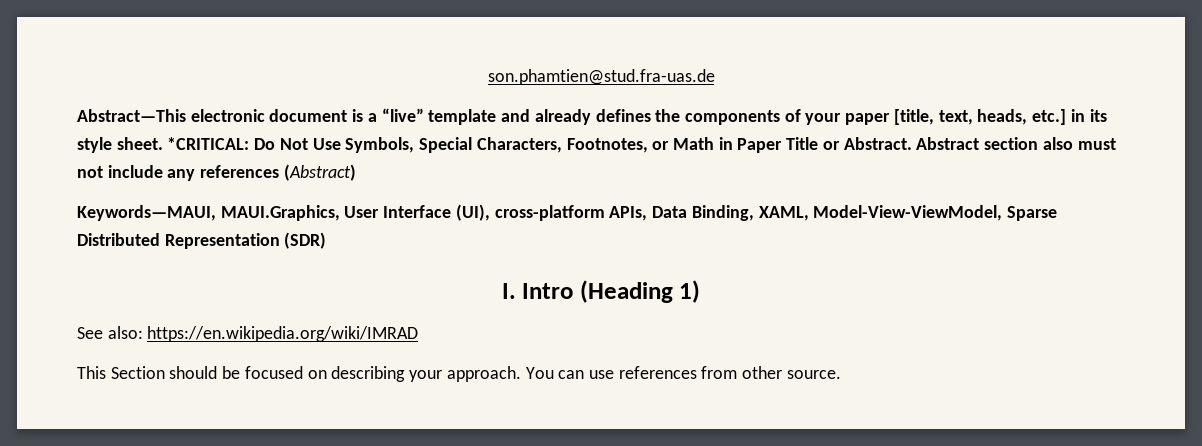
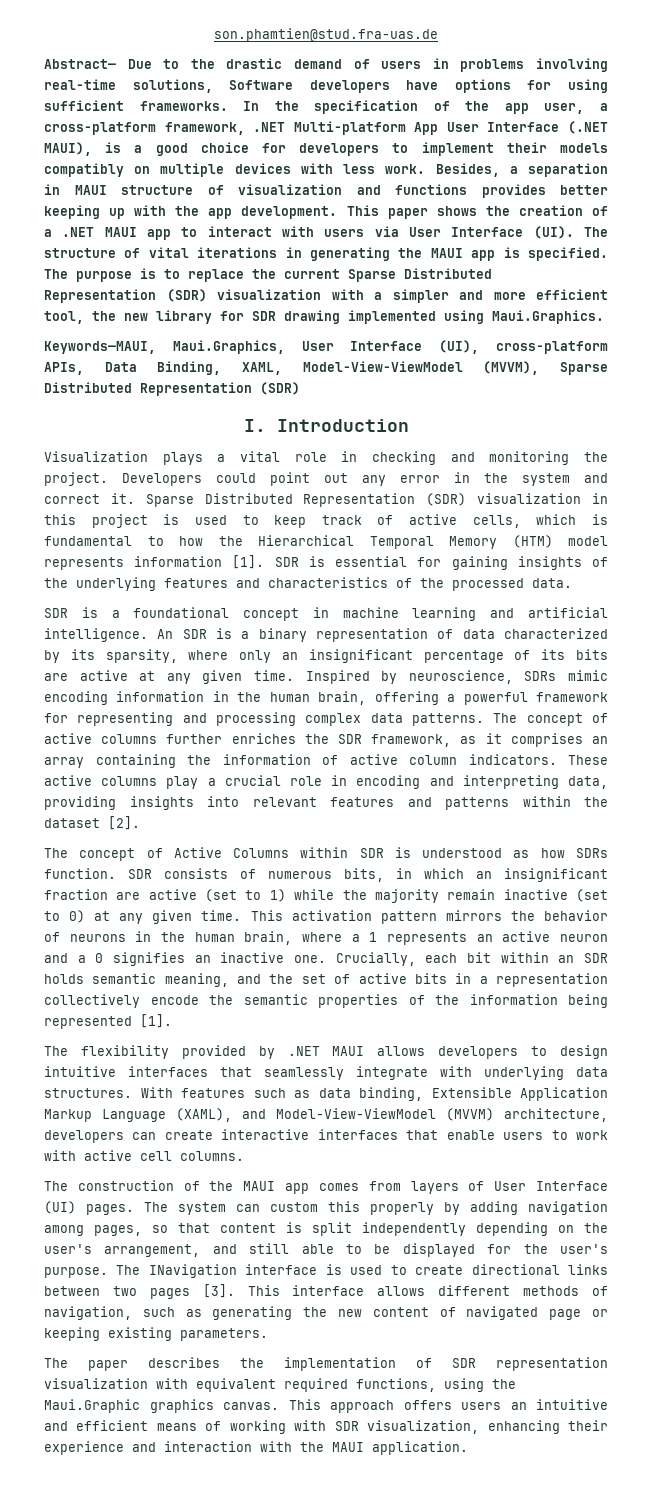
- Abstract—This electronic document is a “live” template and already defines the components of your paper [title, text, heads, etc.] in its style sheet. *CRITICAL: Do Not Use Symbols, Special Characters, Footnotes, or Math in Paper Title or Abstract. Abstract section also must not include any references (Abstract)
+ Abstract— Due to the drastic demand of users in problems involving real-time solutions, Software developers have options for using sufficient frameworks. In the specification of the app user, a cross-platform framework, .NET Multi-platform App User Interface (.NET MAUI), is a good choice for developers to implement their models compatibly on multiple devices with less work. Besides, a separation in MAUI structure of visualization and functions provides better keeping up with the app development. This paper shows the creation of a .NET MAUI app to interact with users via User Interface (UI). The structure of vital iterations in generating the MAUI app is specified. The purpose is to replace the current Sparse Distributed Representation (SDR) visualization with a simpler and more efficient tool, the new library for SDR drawing implemented using Maui.Graphics.
- Keywords—MAUI, MAUI.Graphics, User Interface (UI), cross-platform APIs, Data Binding, XAML, Model-View-ViewModel, Sparse Distributed Representation (SDR)
+ Keywords—MAUI, Maui.Graphics, User Interface (UI), cross-platform APIs, Data Binding, XAML, Model-View-ViewModel (MVVM), Sparse Distributed Representation (SDR)
- I. Intro (Heading 1)
- See also: https://en.wikipedia.org/wiki/IMRAD
- This Section should be focused on describing your approach. You can use references from other source.
+ I. Introduction
+ Visualization plays a vital role in checking and monitoring the project. Developers could point out any error in the system and correct it. Sparse Distributed Representation (SDR) visualization in this project is used to keep track of active cells, which is fundamental to how the Hierarchical Temporal Memory (HTM) model represents information [1]. SDR is essential for gaining insights of the underlying features and characteristics of the processed data.
+ SDR is a foundational concept in machine learning and artificial intelligence. An SDR is a binary representation of data characterized by its sparsity, where only an insignificant percentage of its bits are active at any given time. Inspired by neuroscience, SDRs mimic encoding information in the human brain, offering a powerful framework for representing and processing complex data patterns. The concept of active columns further enriches the SDR framework, as it comprises an array containing the information of active column indicators. These active columns play a crucial role in encoding and interpreting data, providing insights into relevant features and patterns within the dataset [2].
+ The concept of Active Columns within SDR is understood as how SDRs function. SDR consists of numerous bits, in which an insignificant fraction are active (set to 1) while the majority remain inactive (set to 0) at any given time. This activation pattern mirrors the behavior of neurons in the human brain, where a 1 represents an active neuron and a 0 signifies an inactive one. Crucially, each bit within an SDR holds semantic meaning, and the set of active bits in a representation collectively encode the semantic properties of the information being represented [1].
+ The flexibility provided by .NET MAUI allows developers to design intuitive interfaces that seamlessly integrate with underlying data structures. With features such as data binding, Extensible Application Markup Language (XAML), and Model-View-ViewModel (MVVM) architecture, developers can create interactive interfaces that enable users to work with active cell columns.
+ The construction of the MAUI app comes from layers of User Interface (UI) pages. The system can custom this properly by adding navigation among pages, so that content is split independently depending on the user's arrangement, and still able to be displayed for the user's purpose. The INavigation interface is used to create directional links between two pages [3]. This interface allows different methods of navigation, such as generating the new content of navigated page or keeping existing parameters.
+ The paper describes the implementation of SDR representation visualization with equivalent required functions, using the Maui.Graphic graphics canvas. This approach offers users an intuitive and efficient means of working with SDR visualization, enhancing their experience and interaction with the MAUI application.

